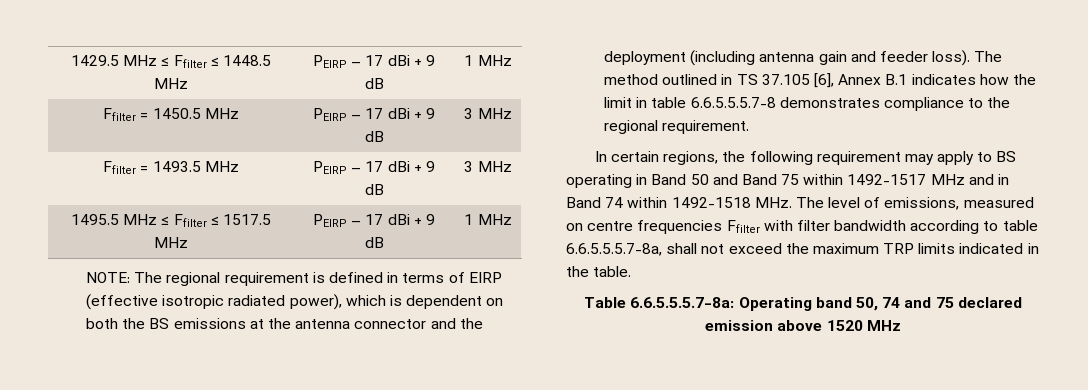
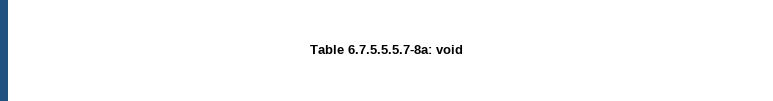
- 1429.5 MHz ≤ Ffilter ≤ 1448.5 MHz | PEIRP – 17 dBi + 9 dB | 1 MHz
- Ffilter = 1450.5 MHz | PEIRP – 17 dBi + 9 dB | 3 MHz
- Ffilter = 1493.5 MHz | PEIRP – 17 dBi + 9 dB | 3 MHz
- 1495.5 MHz ≤ Ffilter ≤ 1517.5 MHz | PEIRP – 17 dBi + 9 dB | 1 MHz
- NOTE: The regional requirement is defined in terms of EIRP (effective isotropic radiated power), which is dependent on both the BS emissions at the antenna connector and the deployment (including antenna gain and feeder loss). The method outlined in TS 37.105 [6], Annex B.1 indicates how the limit in table 6.6.5.5.5.7-8 demonstrates compliance to the regional requirement.
- In certain regions, the following requirement may apply to BS operating in Band 50 and Band 75 within 1492-1517 MHz and in Band 74 within 1492-1518 MHz. The level of emissions, measured on centre frequencies Ffilter with filter bandwidth according to table 6.6.5.5.5.7-8a, shall not exceed the maximum TRP limits indicated in the table.
- Table 6.6.5.5.5.7-8a: Operating band 50, 74 and 75 declared emission above 1520 MHz
+ Table 6.7.5.5.5.7-8a: void

